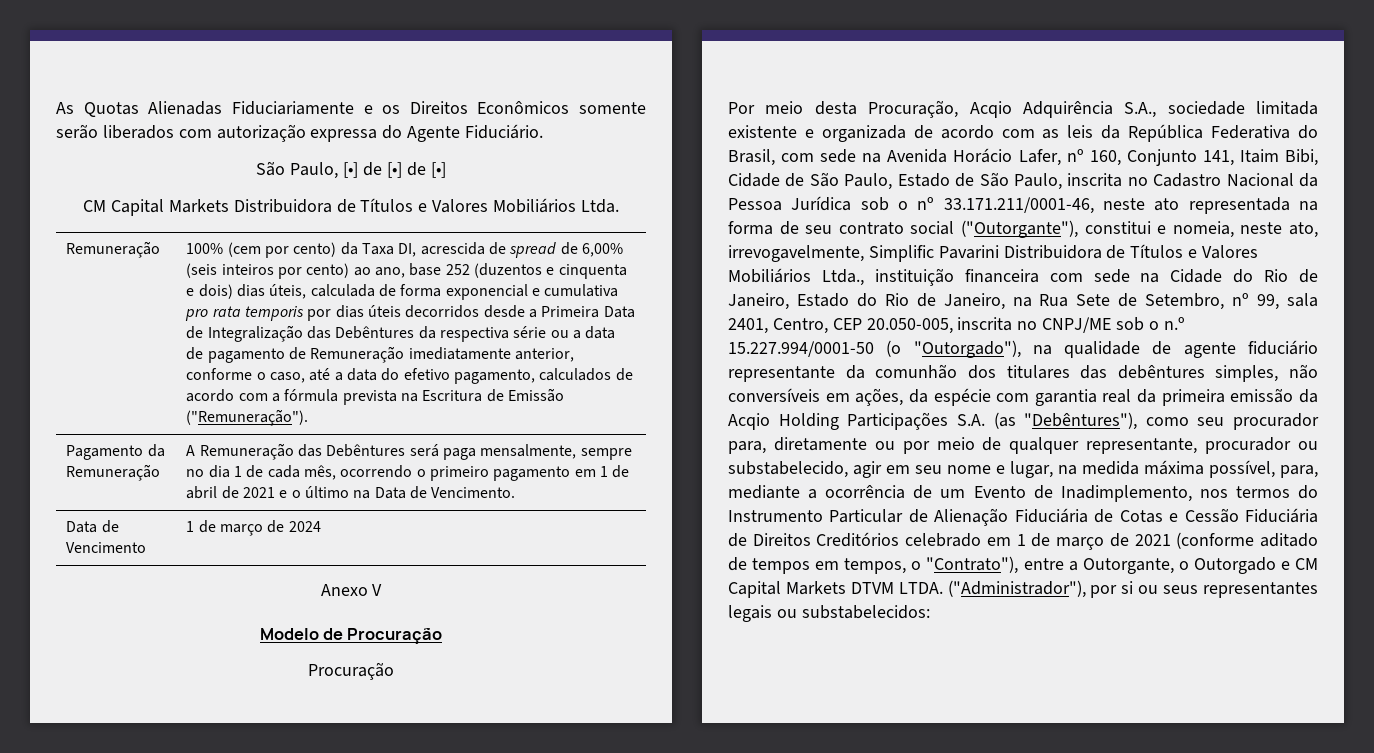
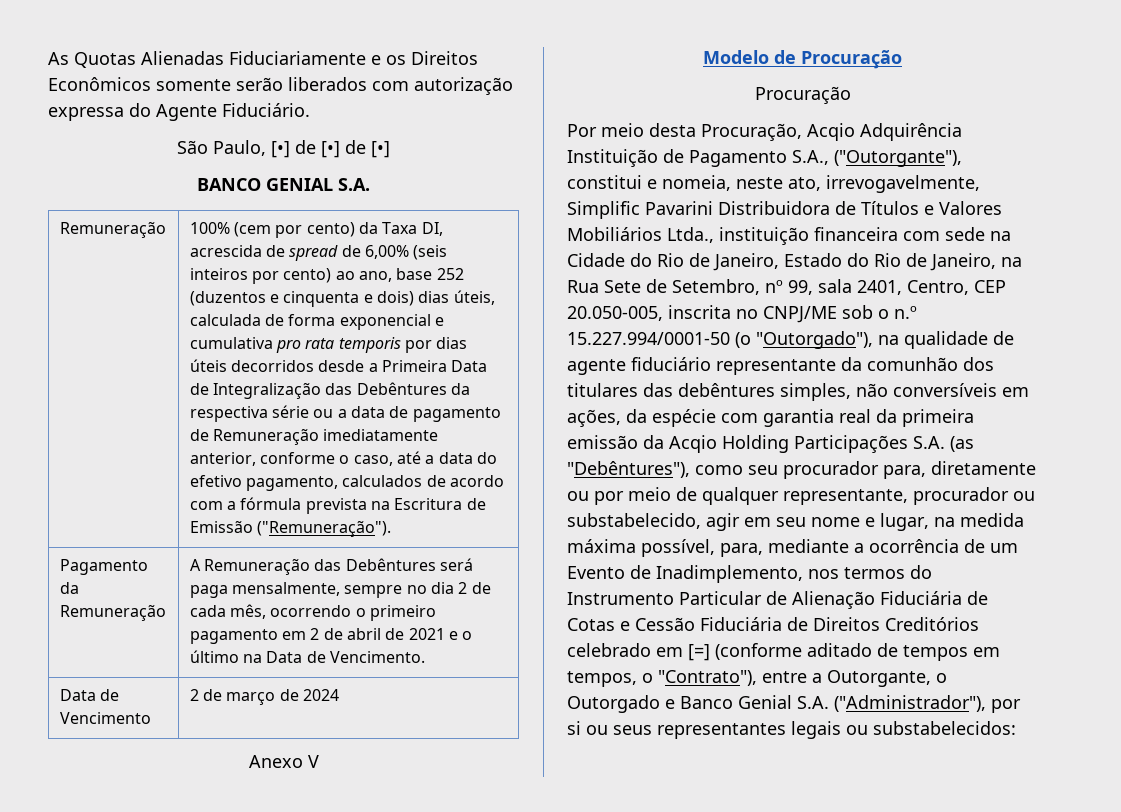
- CM Capital Markets Distribuidora de Títulos e Valores Mobiliários Ltda.
+ BANCO GENIAL S.A.
- Pagamento da Remuneração | A Remuneração das Debêntures será paga mensalmente, sempre no dia 1 de cada mês, ocorrendo o primeiro pagamento em 1 de abril de 2021 e o último na Data de Vencimento.
+ Pagamento da Remuneração | A Remuneração das Debêntures será paga mensalmente, sempre no dia 2 de cada mês, ocorrendo o primeiro pagamento em 2 de abril de 2021 e o último na Data de Vencimento.
- Data de Vencimento | 1 de março de 2024
+ Data de Vencimento | 2 de março de 2024
- Por meio desta Procuração, Acqio Adquirência S.A., sociedade limitada existente e organizada de acordo com as leis da República Federativa do Brasil, com sede na Avenida Horácio Lafer, nº 160, Conjunto 141, Itaim Bibi, Cidade de São Paulo, Estado de São Paulo, inscrita no Cadastro Nacional da Pessoa Jurídica sob o nº 33.171.211/0001-46, neste ato representada na forma de seu contrato social ("Outorgante"), constitui e nomeia, neste ato, irrevogavelmente, Simplific Pavarini Distribuidora de Títulos e Valores Mobiliários Ltda., instituição financeira com sede na Cidade do Rio de Janeiro, Estado do Rio de Janeiro, na Rua Sete de Setembro, nº 99, sala 2401, Centro, CEP 20.050-005, inscrita no CNPJ/ME sob o n.º 15.227.994/0001-50 (o "Outorgado"), na qualidade de agente fiduciário representante da comunhão dos titulares das debêntures simples, não conversíveis em ações, da espécie com garantia real da primeira emissão da Acqio Holding Participações S.A. (as "Debêntures"), como seu procurador para, diretamente ou por meio de qualquer representante, procurador ou substabelecido, agir em seu nome e lugar, na medida máxima possível, para, mediante a ocorrência de um Evento de Inadimplemento, nos termos do Instrumento Particular de Alienação Fiduciária de Cotas e Cessão Fiduciária de Direitos Creditórios celebrado em 1 de março de 2021 (conforme aditado de tempos em tempos, o "Contrato"), entre a Outorgante, o Outorgado e CM Capital Markets DTVM LTDA. ("Administrador"), por si ou seus representantes legais ou substabelecidos:
+ Por meio desta Procuração, Acqio Adquirência Instituição de Pagamento S.A., ("Outorgante"), constitui e nomeia, neste ato, irrevogavelmente, Simplific Pavarini Distribuidora de Títulos e Valores Mobiliários Ltda., instituição financeira com sede na Cidade do Rio de Janeiro, Estado do Rio de Janeiro, na Rua Sete de Setembro, nº 99, sala 2401, Centro, CEP 20.050-005, inscrita no CNPJ/ME sob o n.º 15.227.994/0001-50 (o "Outorgado"), na qualidade de agente fiduciário representante da comunhão dos titulares das debêntures simples, não conversíveis em ações, da espécie com garantia real da primeira emissão da Acqio Holding Participações S.A. (as "Debêntures"), como seu procurador para, diretamente ou por meio de qualquer representante, procurador ou substabelecido, agir em seu nome e lugar, na medida máxima possível, para, mediante a ocorrência de um Evento de Inadimplemento, nos termos do Instrumento Particular de Alienação Fiduciária de Cotas e Cessão Fiduciária de Direitos Creditórios celebrado em [=] (conforme aditado de tempos em tempos, o "Contrato"), entre a Outorgante, o Outorgado e Banco Genial S.A. ("Administrador"), por si ou seus representantes legais ou substabelecidos:

